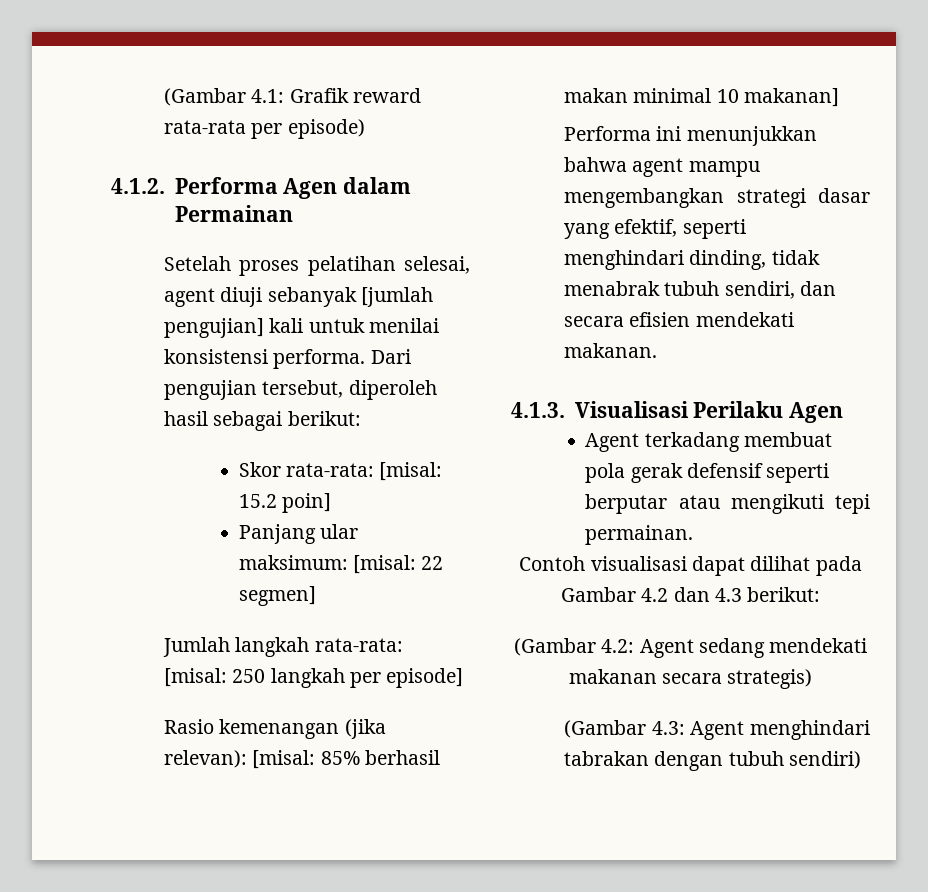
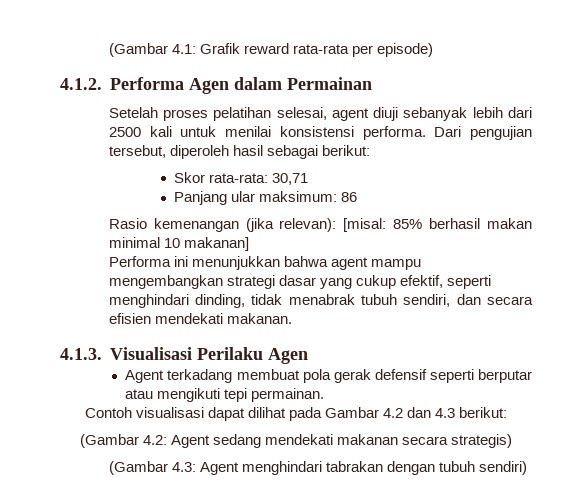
- Setelah proses pelatihan selesai, agent diuji sebanyak [jumlah pengujian] kali untuk menilai konsistensi performa.
+ Setelah proses pelatihan selesai, agent diuji sebanyak lebih dari 2500 kali untuk menilai konsistensi performa.
- Skor rata-rata: [misal: 15.2 poin]
+ Skor rata-rata: 30,71
- Panjang ular maksimum: [misal: 22 segmen]
- Jumlah langkah rata-rata: [misal: 250 langkah per episode]
+ Panjang ular maksimum: 86
- Performa ini menunjukkan bahwa agent mampu mengembangkan strategi dasar yang efektif, seperti menghindari dinding, tidak menabrak tubuh sendiri, dan secara efisien mendekati makanan.
+ Performa ini menunjukkan bahwa agent mampu mengembangkan strategi dasar yang cukup efektif, seperti menghindari dinding, tidak menabrak tubuh sendiri, dan secara efisien mendekati makanan.

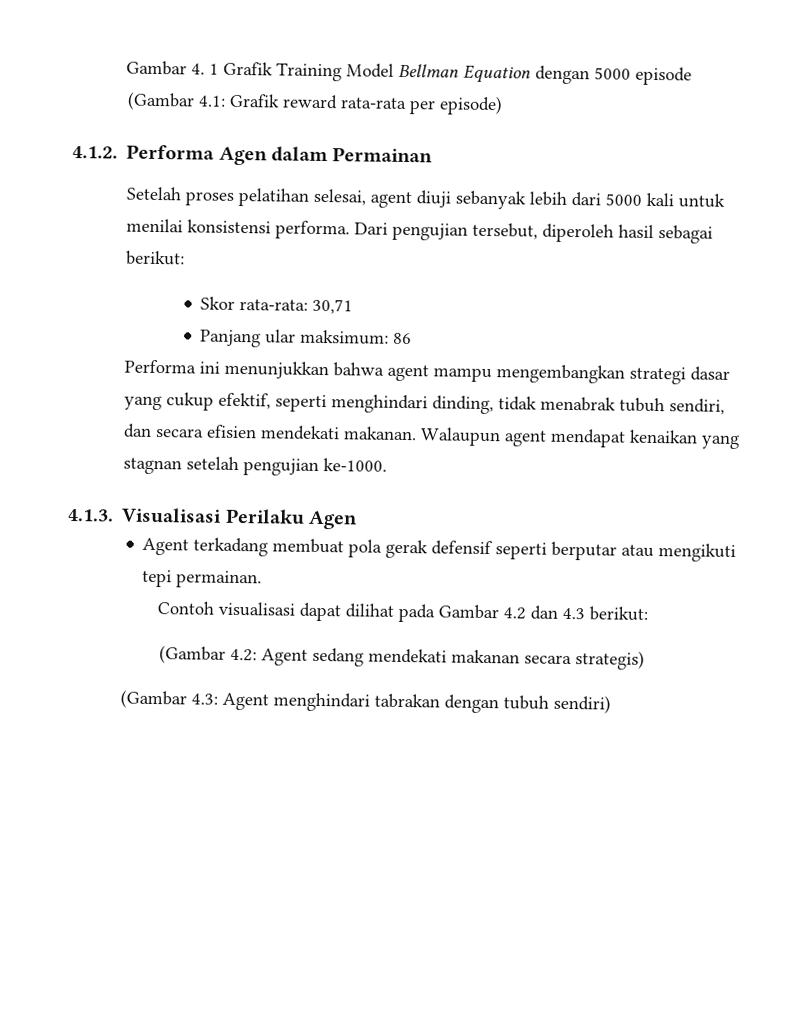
+ Gambar 4. 1 Grafik Training Model Bellman Equation dengan 5000 episode
- Setelah proses pelatihan selesai, agent diuji sebanyak lebih dari 2500 kali untuk menilai konsistensi performa.
+ Setelah proses pelatihan selesai, agent diuji sebanyak lebih dari 5000 kali untuk menilai konsistensi performa.
- Rasio kemenangan (jika relevan): [misal: 85% berhasil makan minimal 10 makanan]
+ Walaupun agent mendapat kenaikan yang stagnan setelah pengujian ke-1000.

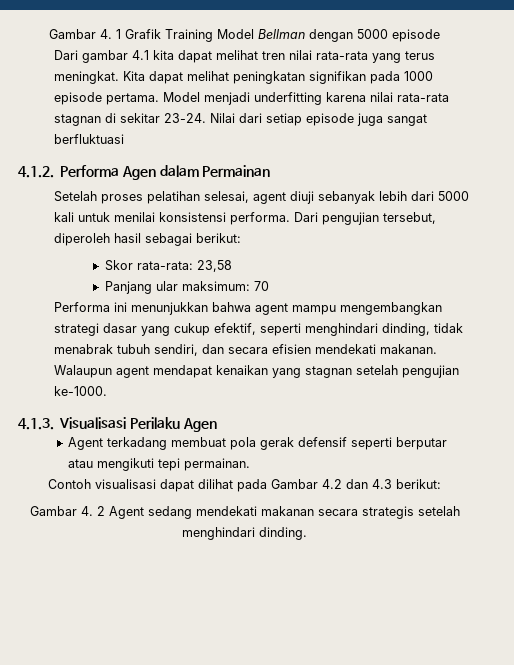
- Gambar 4. 1 Grafik Training Model Bellman Equation dengan 5000 episode
+ Gambar 4. 1 Grafik Training Model Bellman dengan 5000 episode
- (Gambar 4.1: Grafik reward rata-rata per episode)
+ Dari gambar 4.1 kita dapat melihat tren nilai rata-rata yang terus meningkat. Kita dapat melihat peningkatan signifikan pada 1000 episode pertama. Model menjadi underfitting karena nilai rata-rata stagnan di sekitar 23-24. Nilai dari setiap episode juga sangat berfluktuasi
- Skor rata-rata: 30,71
+ Skor rata-rata: 23,58
- Panjang ular maksimum: 86
+ Panjang ular maksimum: 70
- (Gambar 4.2: Agent sedang mendekati makanan secara strategis)
- (Gambar 4.3: Agent menghindari tabrakan dengan tubuh sendiri)
+ Gambar 4. 2 Agent sedang mendekati makanan secara strategis setelah menghindari dinding.

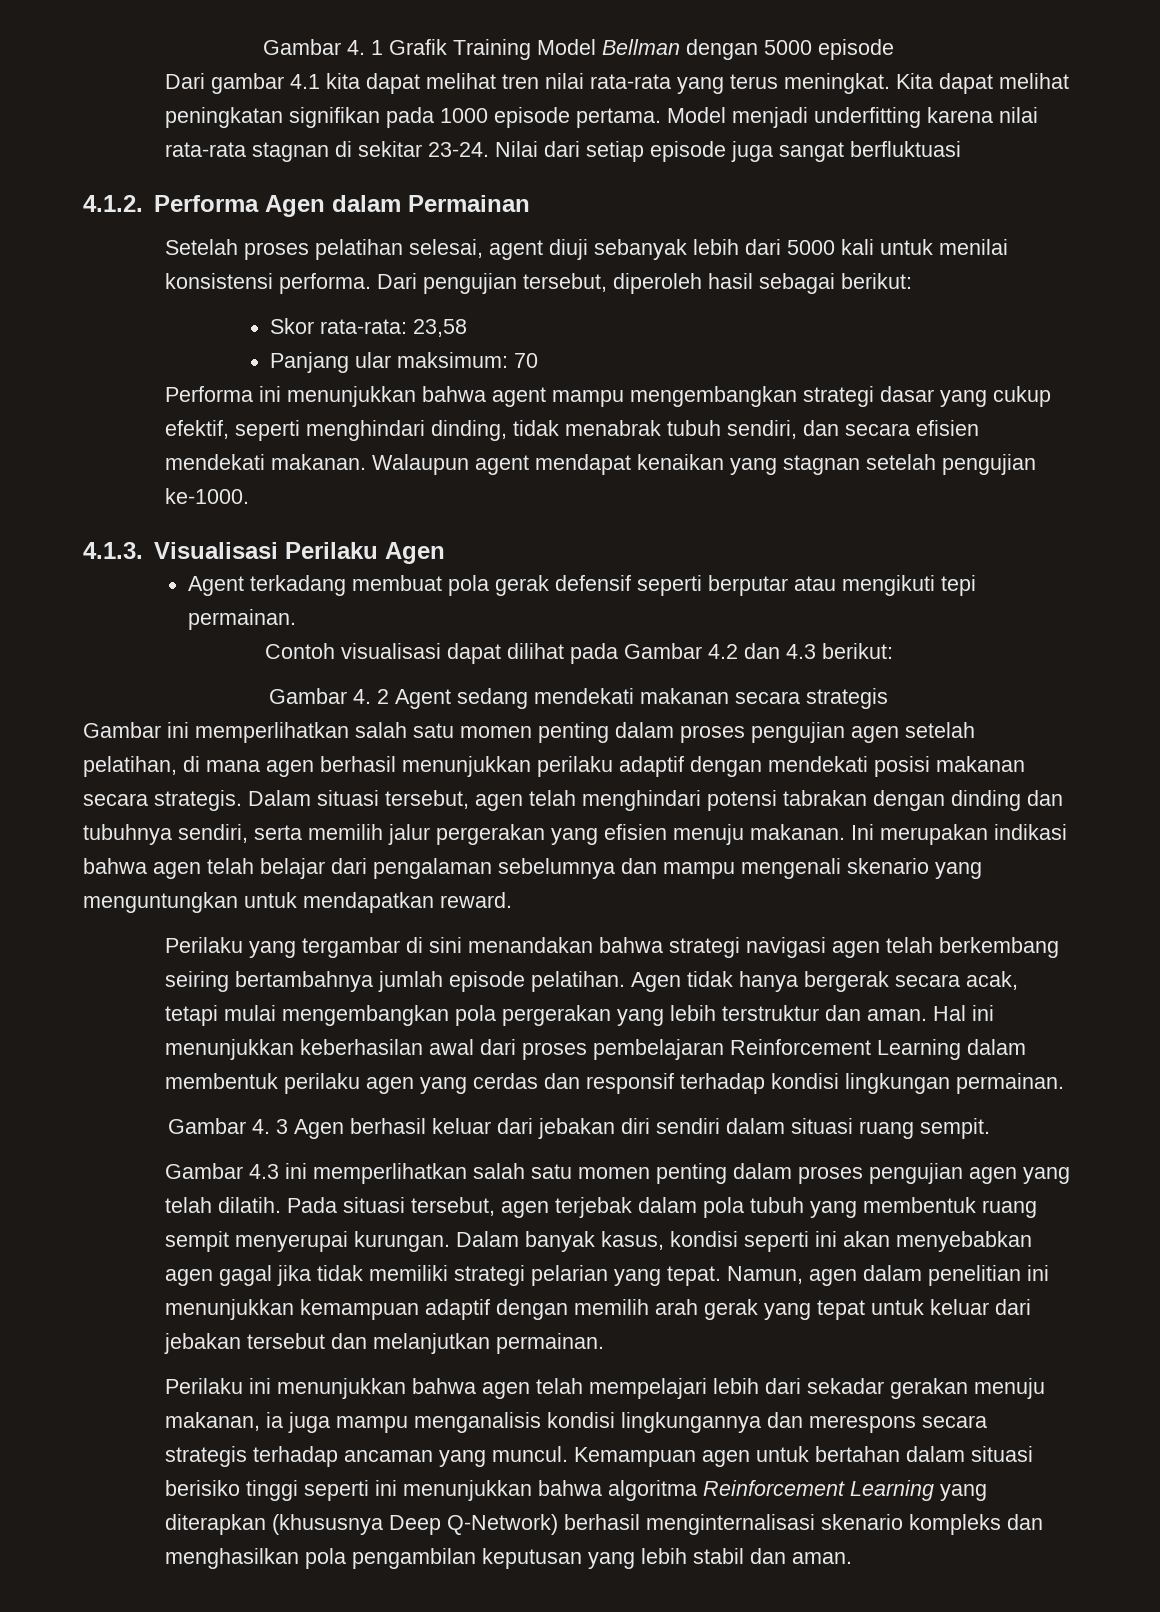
- Gambar 4. 2 Agent sedang mendekati makanan secara strategis setelah menghindari dinding.
+ Gambar 4. 2 Agent sedang mendekati makanan secara strategis
+ Gambar ini memperlihatkan salah satu momen penting dalam proses pengujian agen setelah pelatihan, di mana agen berhasil menunjukkan perilaku adaptif dengan mendekati posisi makanan secara strategis. Dalam situasi tersebut, agen telah menghindari potensi tabrakan dengan dinding dan tubuhnya sendiri, serta memilih jalur pergerakan yang efisien menuju makanan. Ini merupakan indikasi bahwa agen telah belajar dari pengalaman sebelumnya dan mampu mengenali skenario yang menguntungkan untuk mendapatkan reward.
+ Perilaku yang tergambar di sini menandakan bahwa strategi navigasi agen telah berkembang seiring bertambahnya jumlah episode pelatihan. Agen tidak hanya bergerak secara acak, tetapi mulai mengembangkan pola pergerakan yang lebih terstruktur dan aman. Hal ini menunjukkan keberhasilan awal dari proses pembelajaran Reinforcement Learning dalam membentuk perilaku agen yang cerdas dan responsif terhadap kondisi lingkungan permainan.
+ Gambar 4. 3 Agen berhasil keluar dari jebakan diri sendiri dalam situasi ruang sempit.
+ Gambar 4.3 ini memperlihatkan salah satu momen penting dalam proses pengujian agen yang telah dilatih. Pada situasi tersebut, agen terjebak dalam pola tubuh yang membentuk ruang sempit menyerupai kurungan. Dalam banyak kasus, kondisi seperti ini akan menyebabkan agen gagal jika tidak memiliki strategi pelarian yang tepat. Namun, agen dalam penelitian ini menunjukkan kemampuan adaptif dengan memilih arah gerak yang tepat untuk keluar dari jebakan tersebut dan melanjutkan permainan.
+ Perilaku ini menunjukkan bahwa agen telah mempelajari lebih dari sekadar gerakan menuju makanan, ia juga mampu menganalisis kondisi lingkungannya dan merespons secara strategis terhadap ancaman yang muncul. Kemampuan agen untuk bertahan dalam situasi berisiko tinggi seperti ini menunjukkan bahwa algoritma Reinforcement Learning yang diterapkan (khususnya Deep Q-Network) berhasil menginternalisasi skenario kompleks dan menghasilkan pola pengambilan keputusan yang lebih stabil dan aman.

